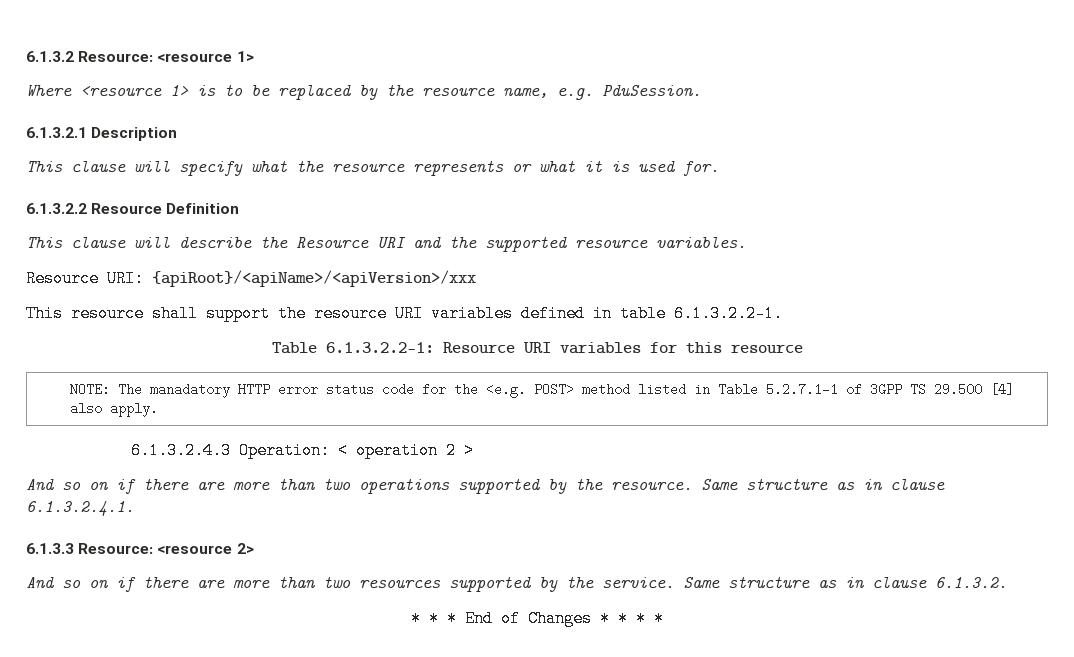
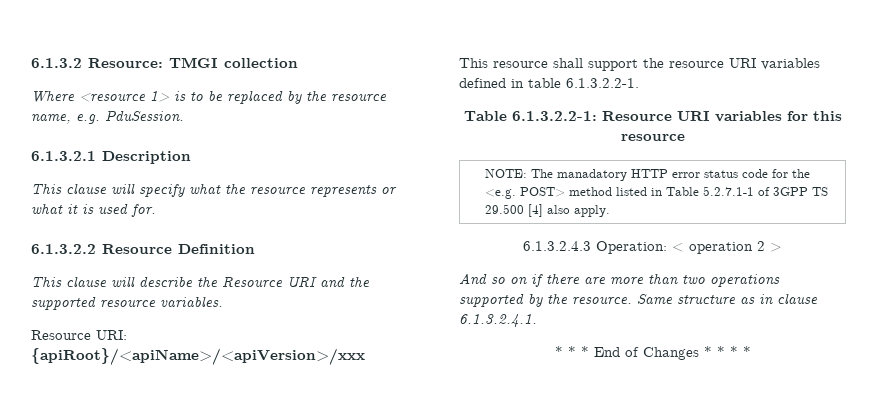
- 6.1.3.2 Resource: <resource 1>
+ 6.1.3.2 Resource: TMGI collection
- 6.1.3.3 Resource: <resource 2>
- And so on if there are more than two resources supported by the service. Same structure as in clause 6.1.3.2.

